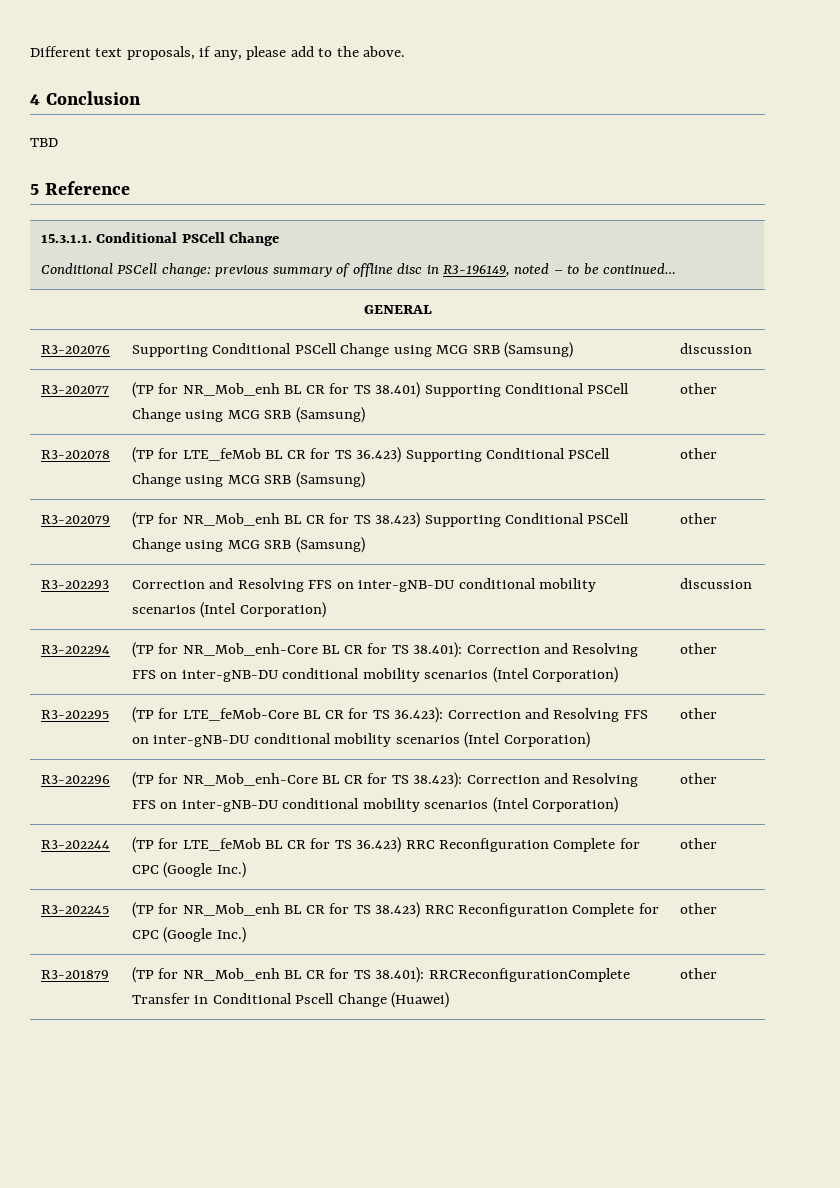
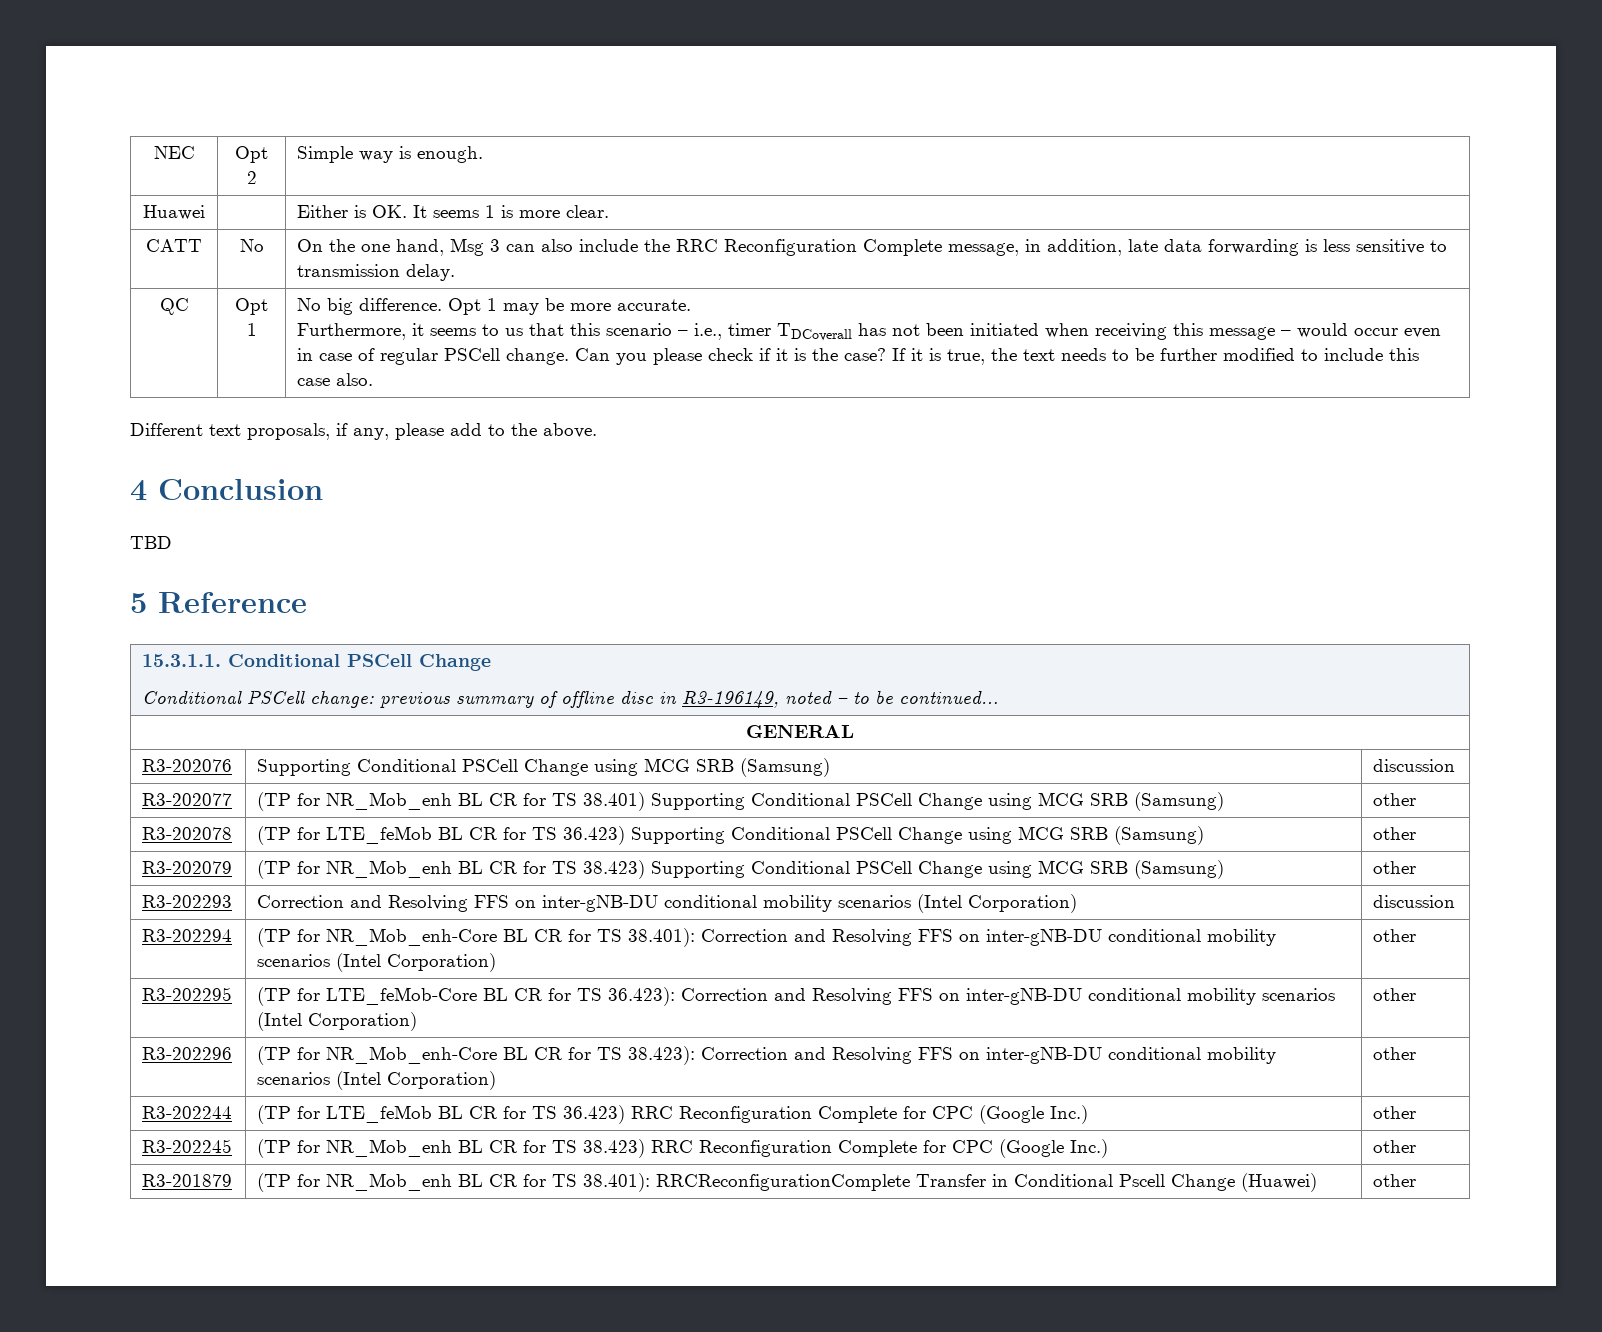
+ NEC | Opt 2 | Simple way is enough.
+ Huawei | | Either is OK. It seems 1 is more clear.
+ CATT | No | On the one hand, Msg 3 can also include the RRC Reconfiguration Complete message, in addition, late data forwarding is less sensitive to transmission delay.
+ QC | Opt 1 | No big difference. Opt 1 may be more accurate.
+ Furthermore, it seems to us that this scenario – i.e., timer TDCoverall has not been initiated when receiving this message – would occur even in case of regular PSCell change. Can you please check if it is the case? If it is true, the text needs to be further modified to include this case also.

